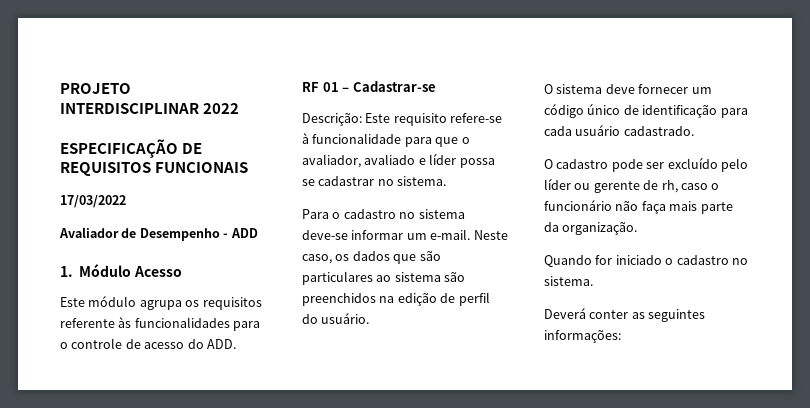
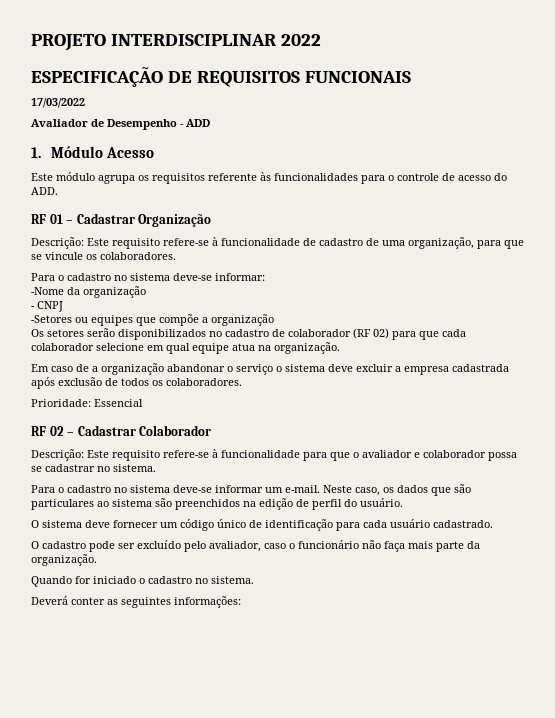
- RF 01 – Cadastrar-se
+ RF 01 – Cadastrar Organização
+ Descrição: Este requisito refere-se à funcionalidade de cadastro de uma organização, para que se vincule os colaboradores.
+ Para o cadastro no sistema deve-se informar:
+ -Nome da organização
+ - CNPJ
+ -Setores ou equipes que compõe a organização
+ Os setores serão disponibilizados no cadastro de colaborador (RF 02) para que cada colaborador selecione em qual equipe atua na organização.
+ Em caso de a organização abandonar o serviço o sistema deve excluir a empresa cadastrada após exclusão de todos os colaboradores.
+ Prioridade: Essencial
+ RF 02 – Cadastrar Colaborador
- Descrição: Este requisito refere-se à funcionalidade para que o avaliador, avaliado e líder possa se cadastrar no sistema.
+ Descrição: Este requisito refere-se à funcionalidade para que o avaliador e colaborador possa se cadastrar no sistema.
- O cadastro pode ser excluído pelo líder ou gerente de rh, caso o funcionário não faça mais parte da organização.
+ O cadastro pode ser excluído pelo avaliador, caso o funcionário não faça mais parte da organização.

